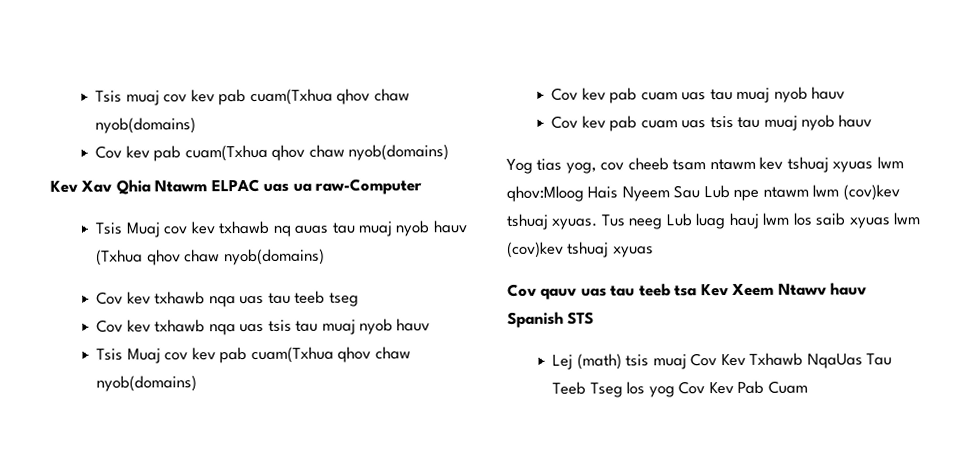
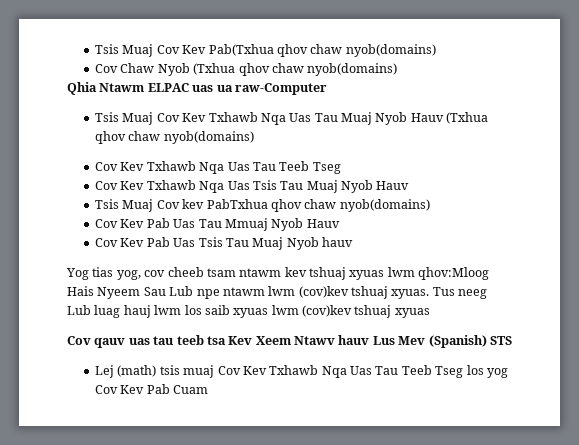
- Tsis muaj cov kev pab cuam(Txhua qhov chaw nyob(domains)
- Cov kev pab cuam(Txhua qhov chaw nyob(domains)
- Kev Xav Qhia Ntawm ELPAC uas ua raw-Computer
+ Tsis Muaj Cov Kev Pab(Txhua qhov chaw nyob(domains)
+ Cov Chaw Nyob (Txhua qhov chaw nyob(domains)
+ Qhia Ntawm ELPAC uas ua raw-Computer
- Tsis Muaj cov kev txhawb nq auas tau muaj nyob hauv (Txhua qhov chaw nyob(domains)
- Cov kev txhawb nqa uas tau teeb tseg
- Cov kev txhawb nqa uas tsis tau muaj nyob hauv
- Tsis Muaj cov kev pab cuam(Txhua qhov chaw nyob(domains)
- Cov kev pab cuam uas tau muaj nyob hauv
- Cov kev pab cuam uas tsis tau muaj nyob hauv
+ Tsis Muaj Cov Kev Txhawb Nqa Uas Tau Muaj Nyob Hauv (Txhua qhov chaw nyob(domains)
+ Cov Kev Txhawb Nqa Uas Tau Teeb Tseg
+ Cov Kev Txhawb Nqa Uas Tsis Tau Muaj Nyob Hauv
+ Tsis Muaj Cov kev PabTxhua qhov chaw nyob(domains)
+ Cov Kev Pab Uas Tau Mmuaj Nyob Hauv
+ Cov Kev Pab Uas Tsis Tau Muaj Nyob hauv
- Cov qauv uas tau teeb tsa Kev Xeem Ntawv hauv Spanish STS
+ Cov qauv uas tau teeb tsa Kev Xeem Ntawv hauv Lus Mev (Spanish) STS
- Lej (math) tsis muaj Cov Kev Txhawb NqaUas Tau Teeb Tseg los yog Cov Kev Pab Cuam
+ Lej (math) tsis muaj Cov Kev Txhawb Nqa Uas Tau Teeb Tseg los yog Cov Kev Pab Cuam

